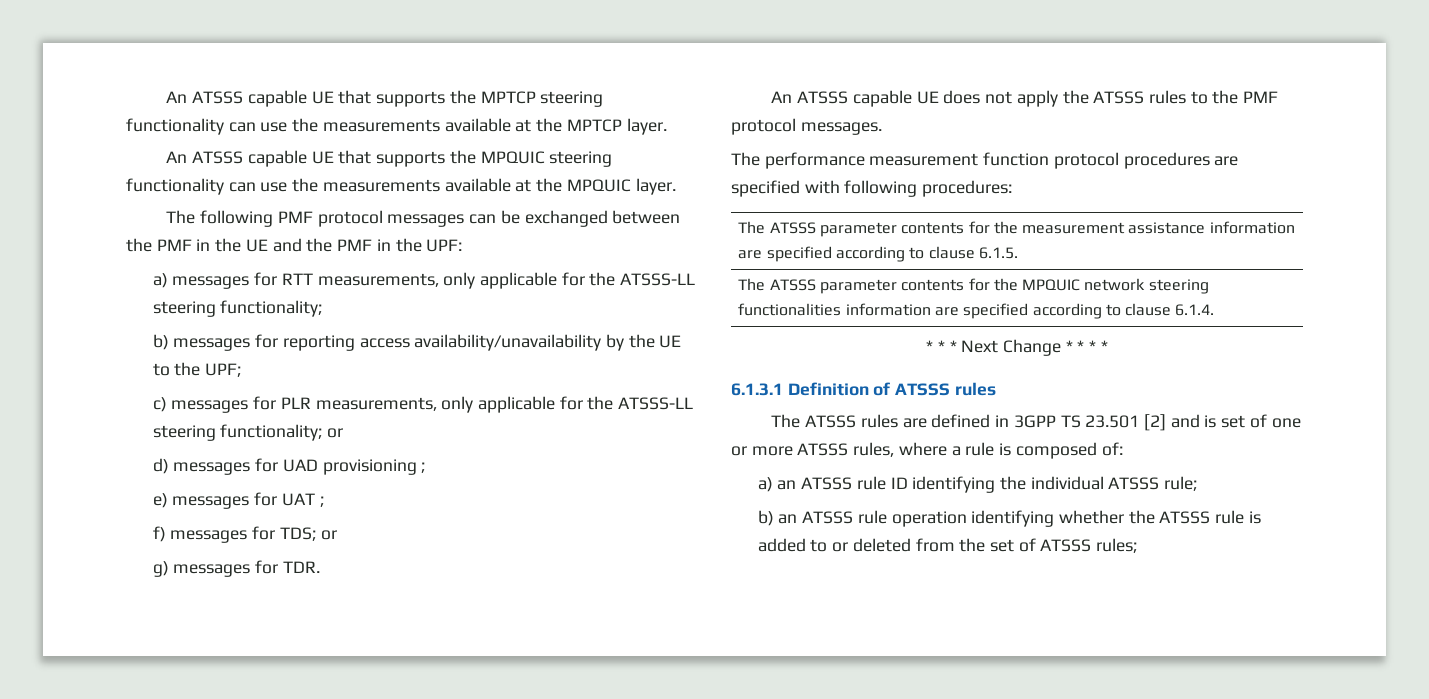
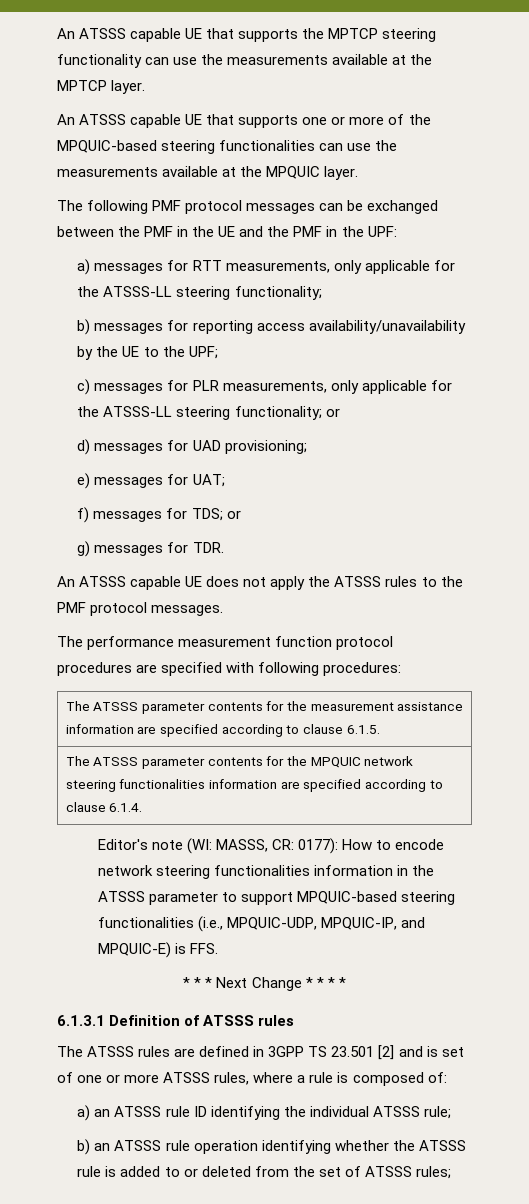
- An ATSSS capable UE that supports the MPQUIC steering functionality can use the measurements available at the MPQUIC layer.
+ An ATSSS capable UE that supports one or more of the MPQUIC-based steering functionalities can use the measurements available at the MPQUIC layer.
- d) messages for UAD provisioning ;
+ d) messages for UAD provisioning;
- e) messages for UAT ;
+ e) messages for UAT;
+ Editor's note (WI: MASSS, CR: 0177): How to encode network steering functionalities information in the ATSSS parameter to support MPQUIC-based steering functionalities (i.e., MPQUIC-UDP, MPQUIC-IP, and MPQUIC-E) is FFS.

